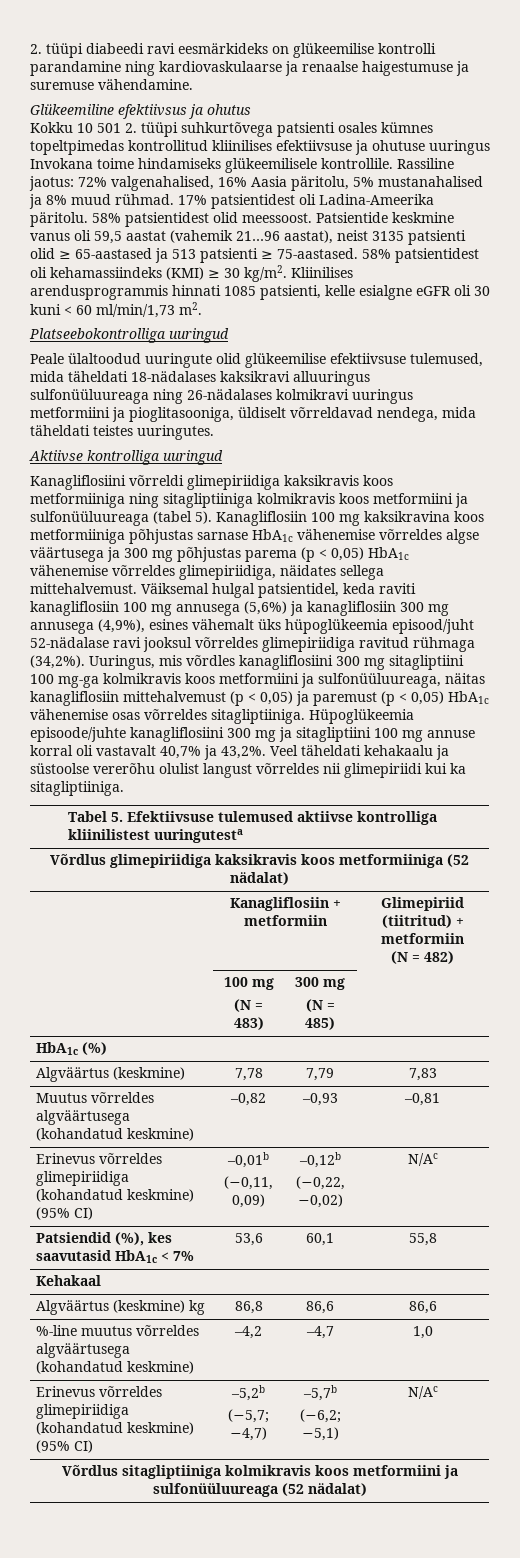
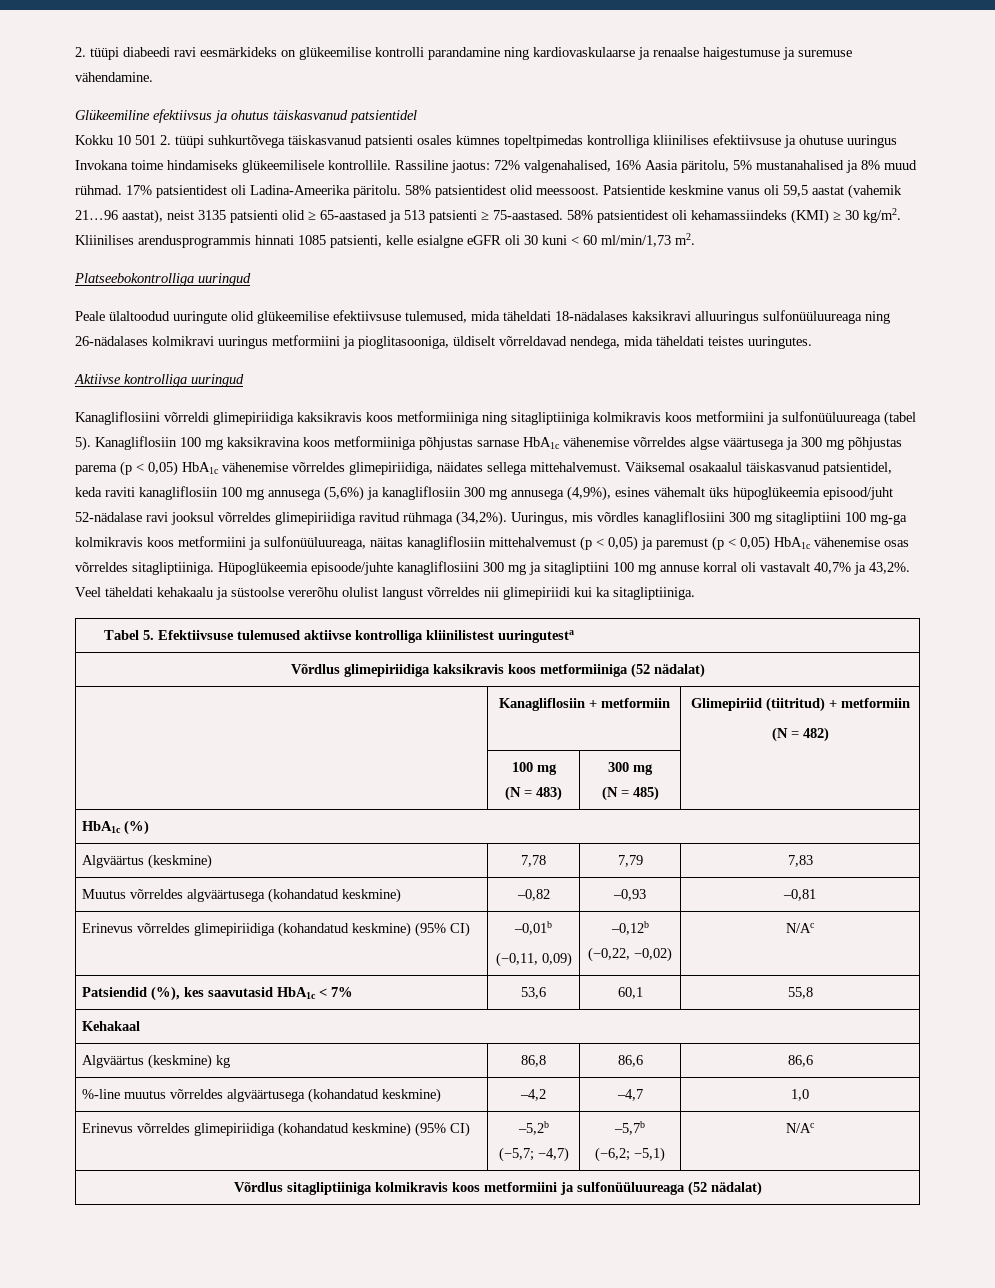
- Glükeemiline efektiivsus ja ohutus
+ Glükeemiline efektiivsus ja ohutus täiskasvanud patsientidel
- Kokku 10 501 2. tüüpi suhkurtõvega patsienti osales kümnes topeltpimedas kontrollitud kliinilises efektiivsuse ja ohutuse uuringus Invokana toime hindamiseks glükeemilisele kontrollile.
+ Kokku 10 501 2. tüüpi suhkurtõvega täiskasvanud patsienti osales kümnes topeltpimedas kontrolliga kliinilises efektiivsuse ja ohutuse uuringus Invokana toime hindamiseks glükeemilisele kontrollile.
- Väiksemal hulgal patsientidel, keda raviti kanagliflosiin 100 mg annusega (5,6%) ja kanagliflosiin 300 mg annusega (4,9%), esines vähemalt üks hüpoglükeemia episood/juht 52-nädalase ravi jooksul võrreldes glimepiriidiga ravitud rühmaga (34,2%).
+ Väiksemal osakaalul täiskasvanud patsientidel, keda raviti kanagliflosiin 100 mg annusega (5,6%) ja kanagliflosiin 300 mg annusega (4,9%), esines vähemalt üks hüpoglükeemia episood/juht 52-nädalase ravi jooksul võrreldes glimepiriidiga ravitud rühmaga (34,2%).

